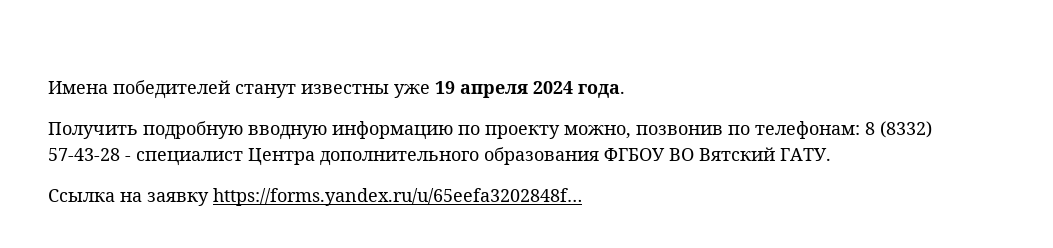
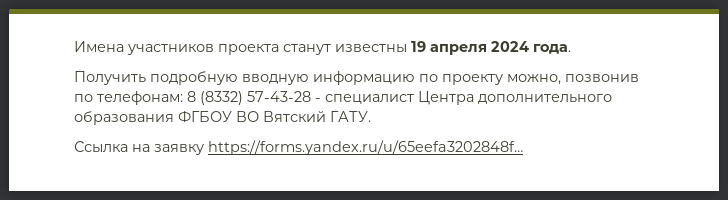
- Имена победителей станут известны уже 19 апреля 2024 года.
+ Имена участников проекта станут известны 19 апреля 2024 года.

